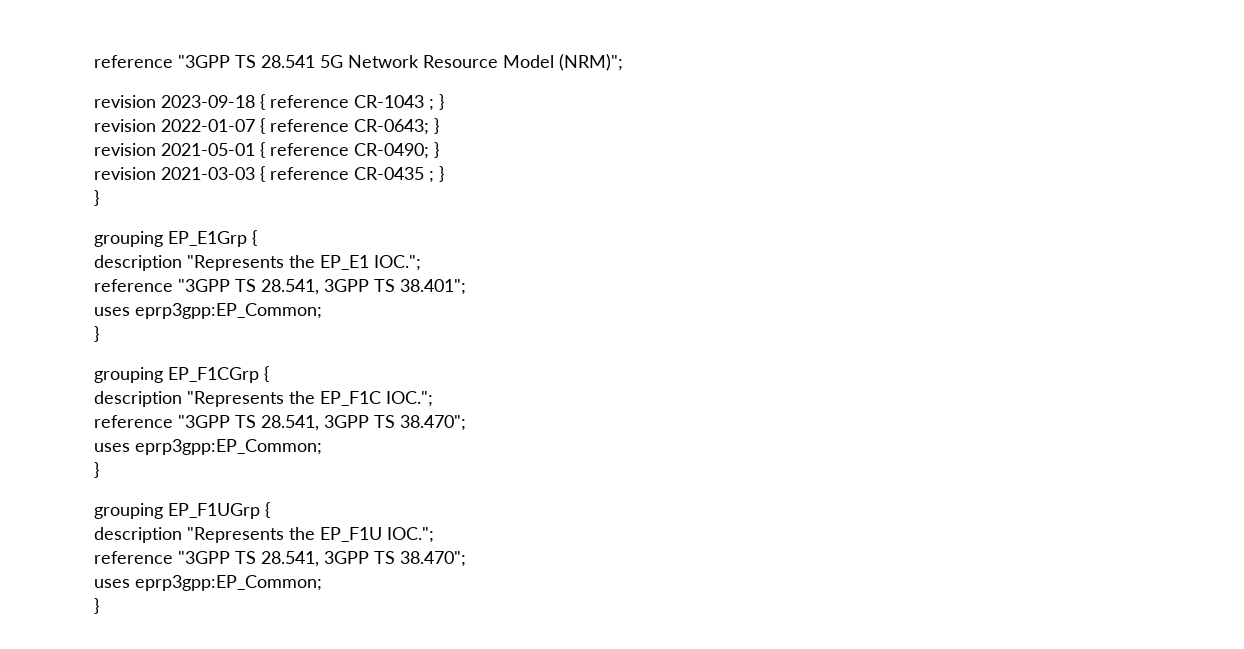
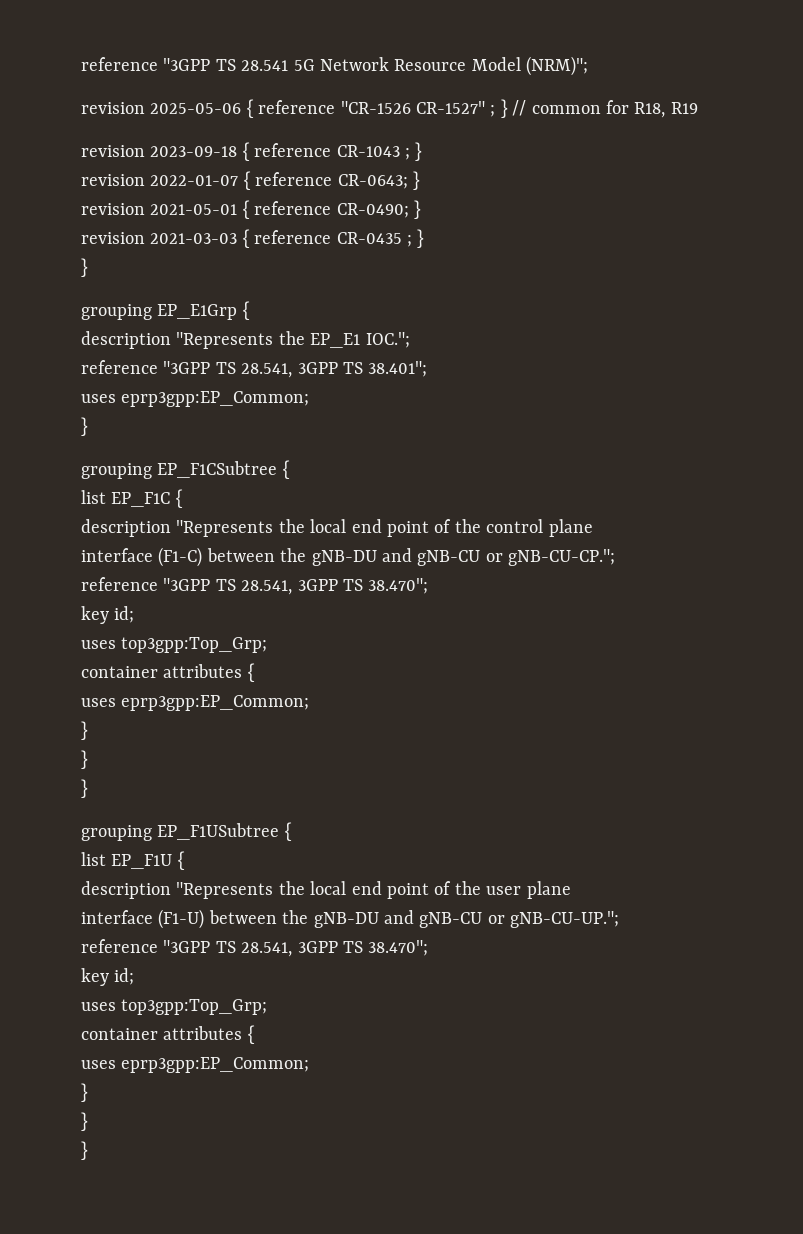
+ revision 2025-05-06 { reference "CR-1526 CR-1527" ; } // common for R18, R19
- grouping EP_F1CGrp {
- description "Represents the EP_F1C IOC.";
+ grouping EP_F1CSubtree {
+ list EP_F1C {
+ description "Represents the local end point of the control plane
+ interface (F1-C) between the gNB-DU and gNB-CU or gNB-CU-CP.";
  reference "3GPP TS 28.541, 3GPP TS 38.470";
+ key id;
+ uses top3gpp:Top_Grp;
+ container attributes {
  uses eprp3gpp:EP_Common;
  }
- grouping EP_F1UGrp {
- description "Represents the EP_F1U IOC.";
+ }
+ }
+ grouping EP_F1USubtree {
+ list EP_F1U {
+ description "Represents the local end point of the user plane
+ interface (F1-U) between the gNB-DU and gNB-CU or gNB-CU-UP.";
  reference "3GPP TS 28.541, 3GPP TS 38.470";
+ key id;
+ uses top3gpp:Top_Grp;
+ container attributes {
  uses eprp3gpp:EP_Common;
+ }
+ }

